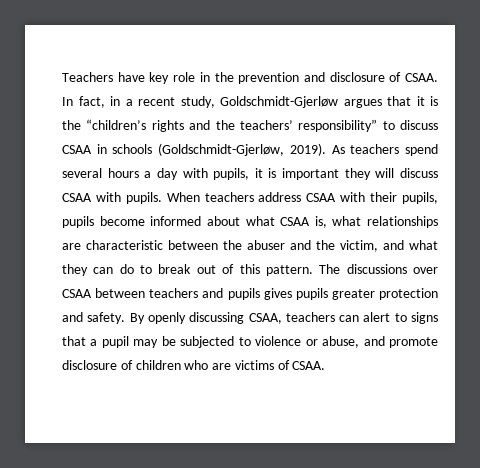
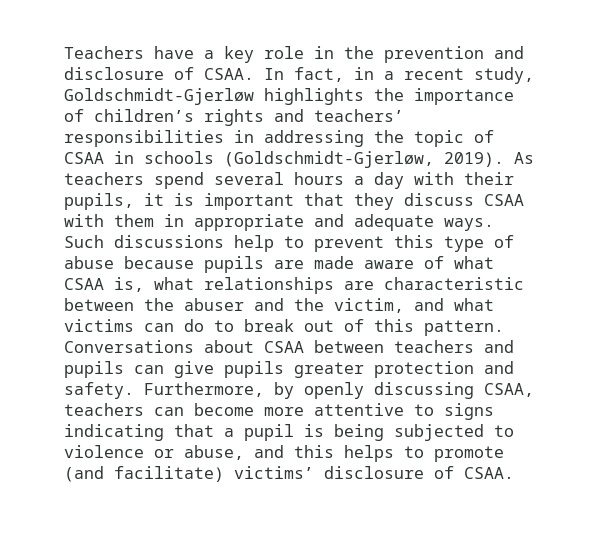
- Teachers have key role in the prevention and disclosure of CSAA.
+ Teachers have a key role in the prevention and disclosure of CSAA.
- In fact, in a recent study, Goldschmidt-Gjerløw argues that it is the “children’s rights and the teachers’ responsibility” to discuss CSAA in schools (Goldschmidt-Gjerløw, 2019).
+ In fact, in a recent study, Goldschmidt-Gjerløw highlights the importance of children’s rights and teachers’ responsibilities in addressing the topic of CSAA in schools (Goldschmidt-Gjerløw, 2019).
- As teachers spend several hours a day with pupils, it is important they will discuss CSAA with pupils. When teachers address CSAA with their pupils, pupils become informed about what CSAA is, what relationships are characteristic between the abuser and the victim, and what they can do to break out of this pattern.
+ As teachers spend several hours a day with their pupils, it is important that they discuss CSAA with them in appropriate and adequate ways. Such discussions help to prevent this type of abuse because pupils are made aware of what CSAA is, what relationships are characteristic between the abuser and the victim, and what victims can do to break out of this pattern.
- The discussions over CSAA between teachers and pupils gives pupils greater protection and safety.
+ Conversations about CSAA between teachers and pupils can give pupils greater protection and safety.
- By openly discussing CSAA, teachers can alert to signs that a pupil may be subjected to violence or abuse, and promote disclosure of children who are victims of CSAA.
+ Furthermore, by openly discussing CSAA, teachers can become more attentive to signs indicating that a pupil is being subjected to violence or abuse, and this helps to promote (and facilitate) victims’ disclosure of CSAA.

